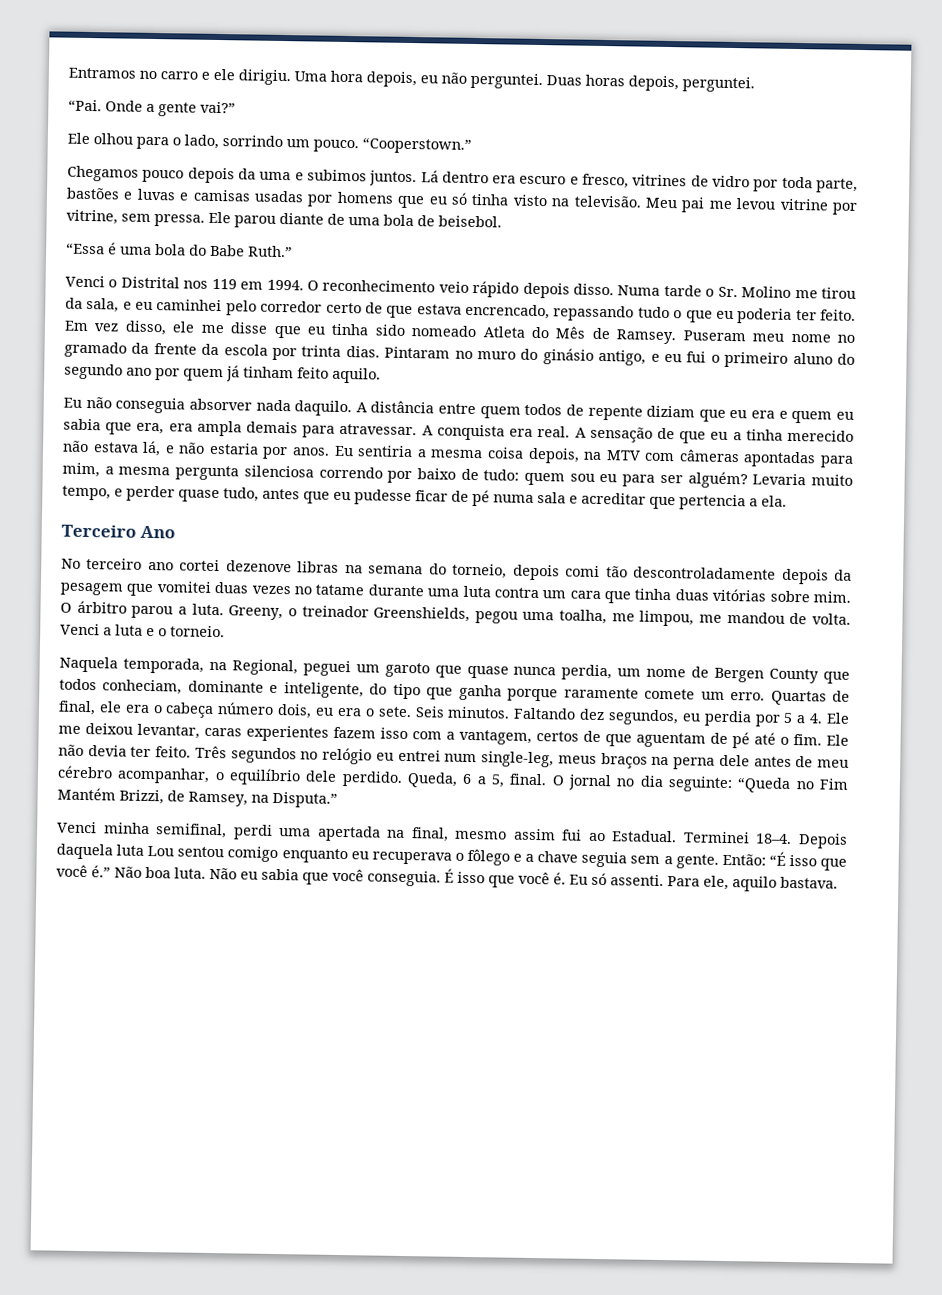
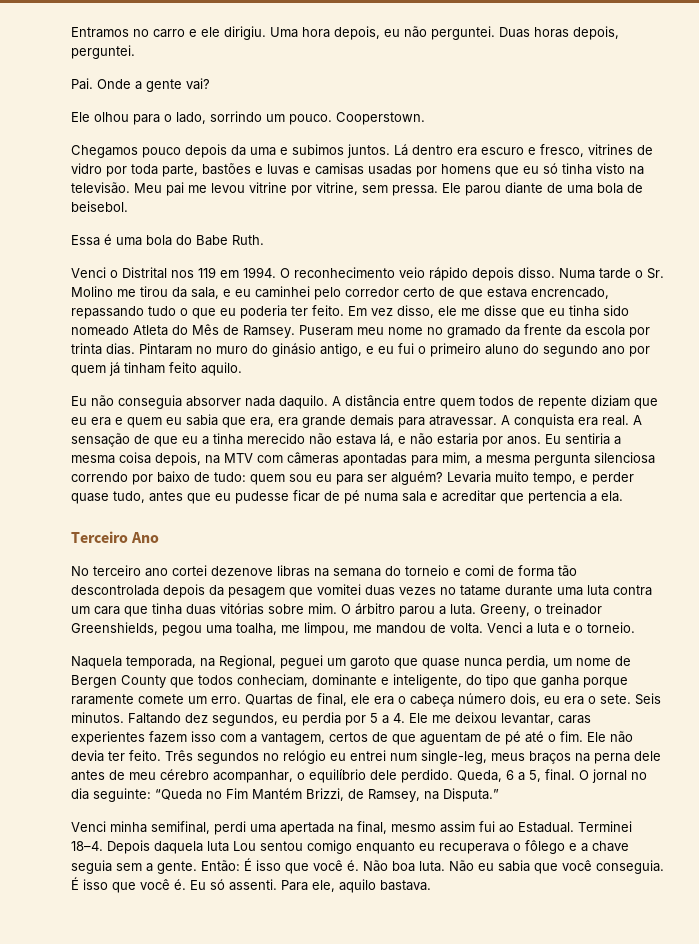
- “Pai. Onde a gente vai?”
+ Pai. Onde a gente vai?
- “Cooperstown.”
+ Cooperstown.
- “Essa é uma bola do Babe Ruth.”
+ Essa é uma bola do Babe Ruth.
- A distância entre quem todos de repente diziam que eu era e quem eu sabia que era, era ampla demais para atravessar.
+ A distância entre quem todos de repente diziam que eu era e quem eu sabia que era, era grande demais para atravessar.
- No terceiro ano cortei dezenove libras na semana do torneio, depois comi tão descontroladamente depois da pesagem que vomitei duas vezes no tatame durante uma luta contra um cara que tinha duas vitórias sobre mim.
+ No terceiro ano cortei dezenove libras na semana do torneio e comi de forma tão descontrolada depois da pesagem que vomitei duas vezes no tatame durante uma luta contra um cara que tinha duas vitórias sobre mim.
- Então: “É isso que você é.”
+ Então: É isso que você é.

